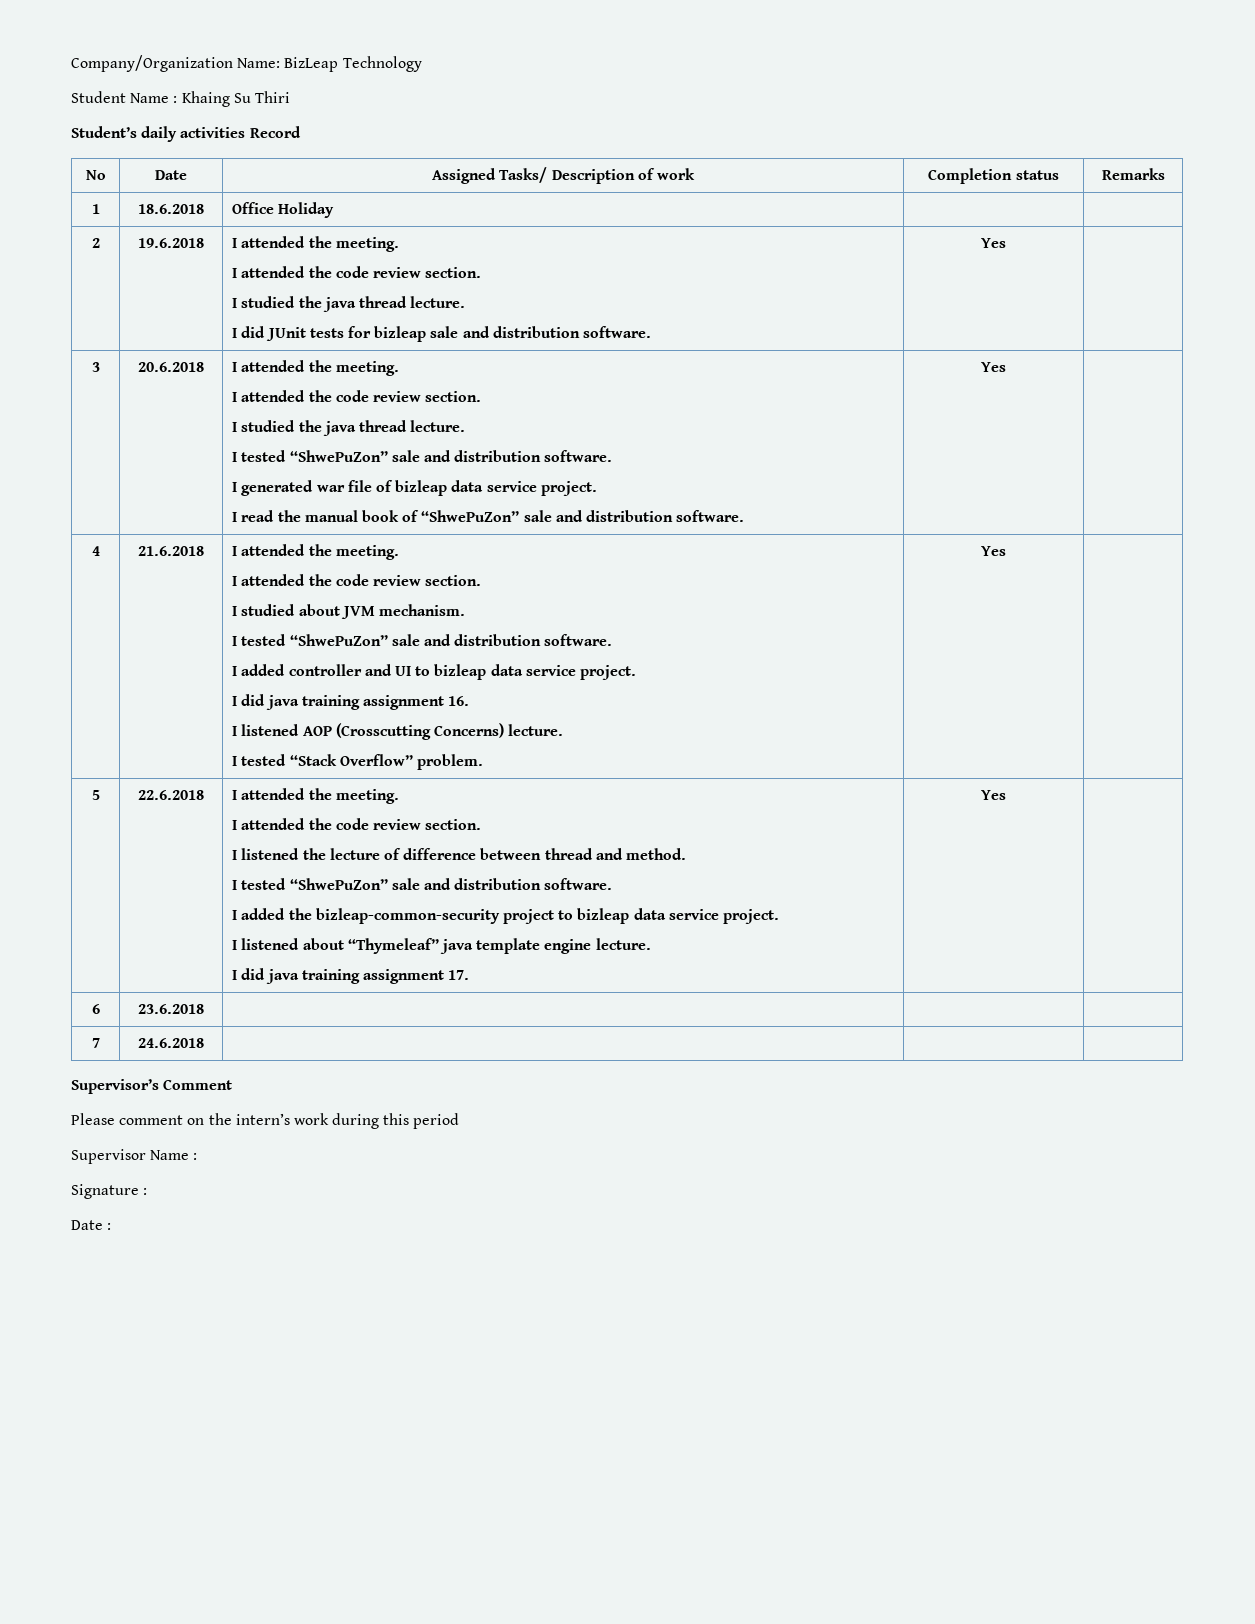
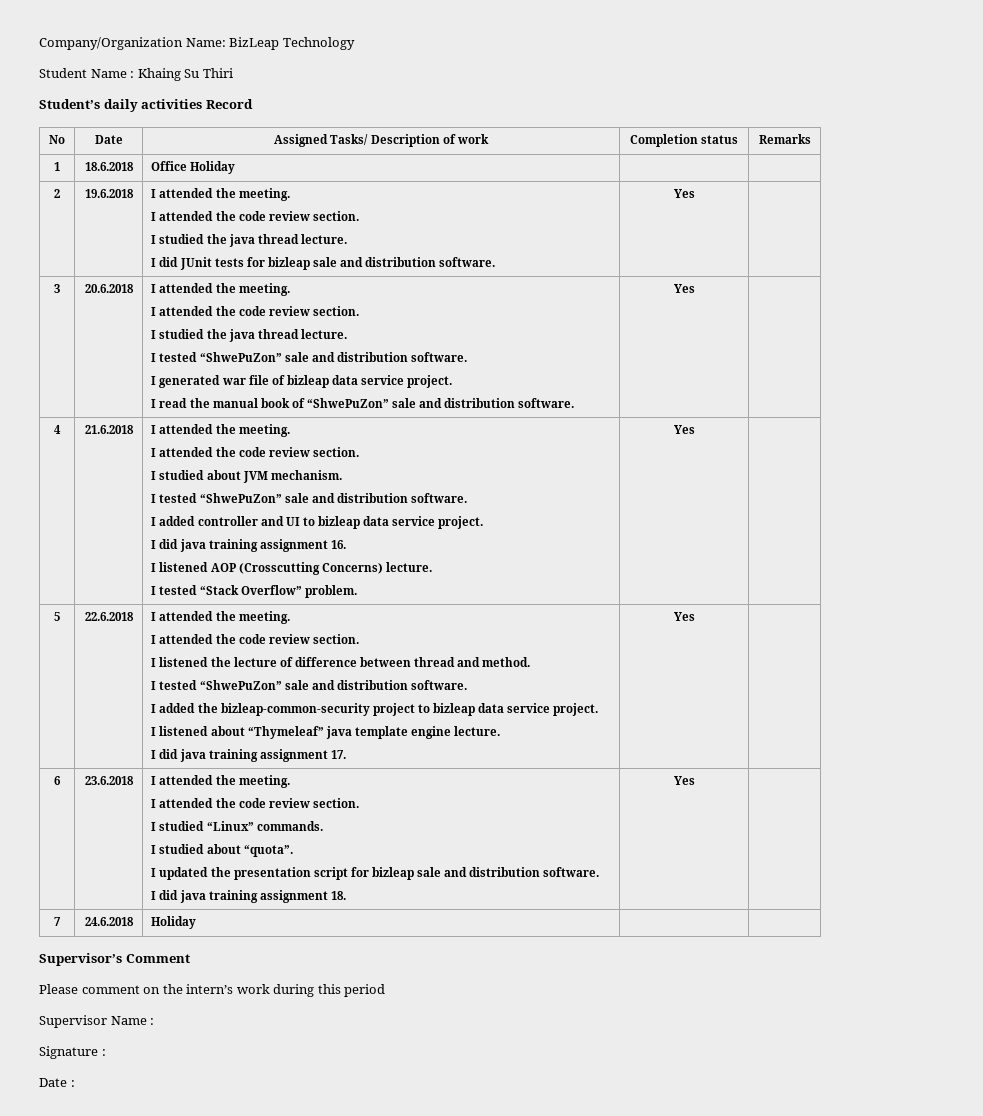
- 6 | 23.6.2018 | | |
+ 6 | 23.6.2018 | I attended the meeting.
+ I attended the code review section.
+ I studied “Linux” commands.
+ I studied about “quota”.
+ I updated the presentation script for bizleap sale and distribution software.
+ I did java training assignment 18. | Yes |
- 7 | 24.6.2018 | | |
+ 7 | 24.6.2018 | Holiday | |

